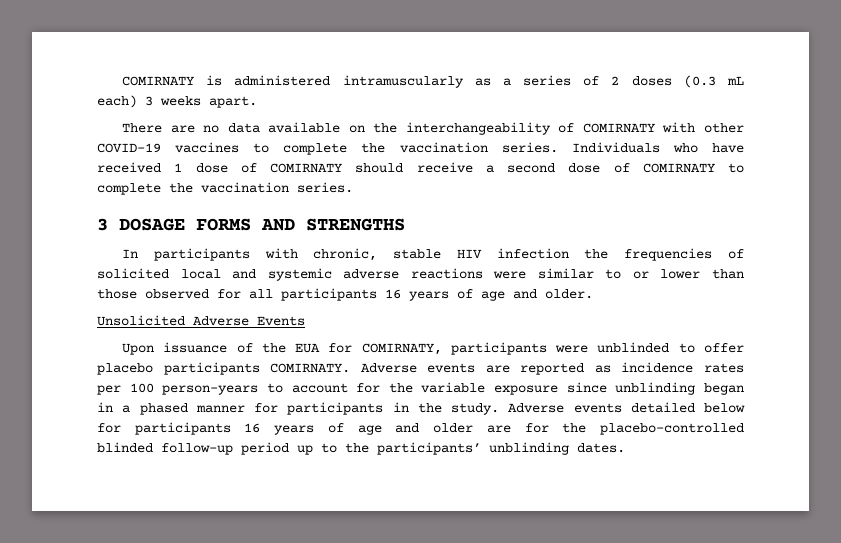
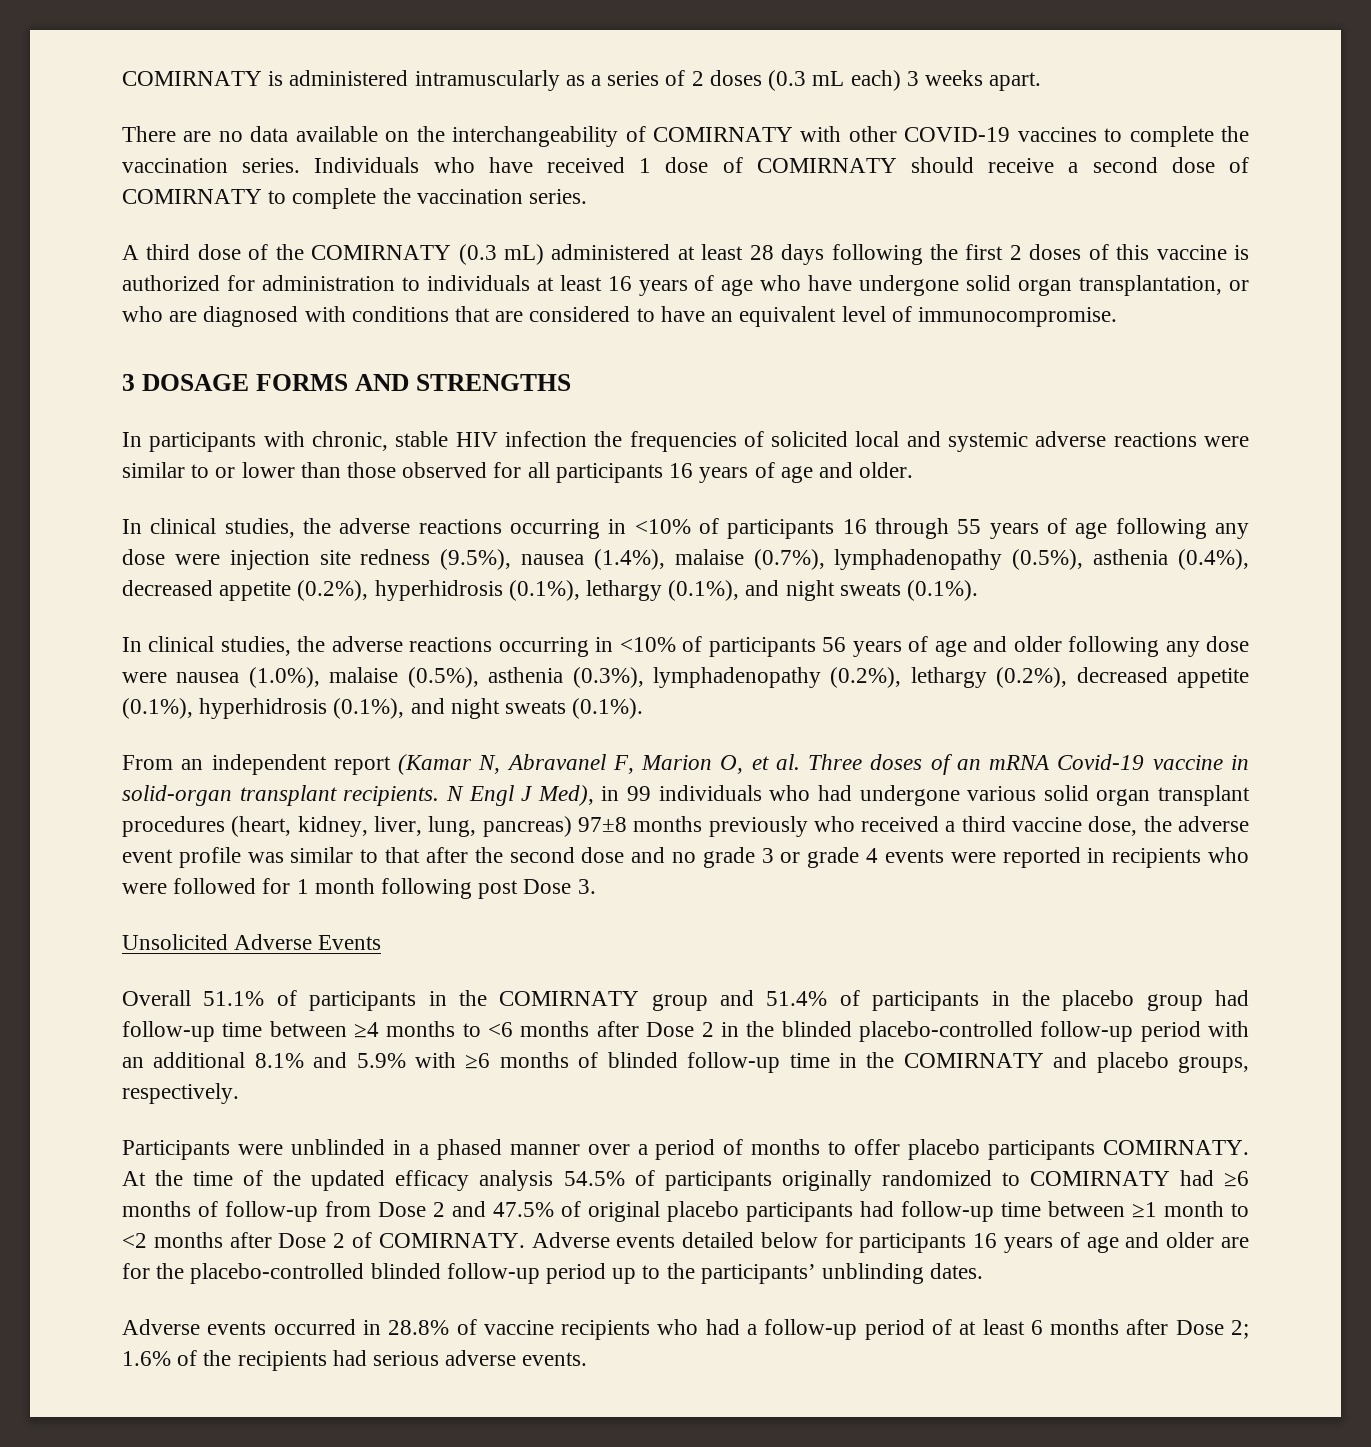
+ A third dose of the COMIRNATY (0.3 mL) administered at least 28 days following the first 2 doses of this vaccine is authorized for administration to individuals at least 16 years of age who have undergone solid organ transplantation, or who are diagnosed with conditions that are considered to have an equivalent level of immunocompromise.
+ In clinical studies, the adverse reactions occurring in <10% of participants 16 through 55 years of age following any dose were injection site redness (9.5%), nausea (1.4%), malaise (0.7%), lymphadenopathy (0.5%), asthenia (0.4%), decreased appetite (0.2%), hyperhidrosis (0.1%), lethargy (0.1%), and night sweats (0.1%).
+ In clinical studies, the adverse reactions occurring in <10% of participants 56 years of age and older following any dose were nausea (1.0%), malaise (0.5%), asthenia (0.3%), lymphadenopathy (0.2%), lethargy (0.2%), decreased appetite (0.1%), hyperhidrosis (0.1%), and night sweats (0.1%).
+ From an independent report (Kamar N, Abravanel F, Marion O, et al. Three doses of an mRNA Covid-19 vaccine in solid-organ transplant recipients. N Engl J Med), in 99 individuals who had undergone various solid organ transplant procedures (heart, kidney, liver, lung, pancreas) 97±8 months previously who received a third vaccine dose, the adverse event profile was similar to that after the second dose and no grade 3 or grade 4 events were reported in recipients who were followed for 1 month following post Dose 3.
  Unsolicited Adverse Events
- Upon issuance of the EUA for COMIRNATY, participants were unblinded to offer placebo participants COMIRNATY.
+ Overall 51.1% of participants in the COMIRNATY group and 51.4% of participants in the placebo group had follow-up time between ≥4 months to <6 months after Dose 2 in the blinded placebo-controlled follow-up period with an additional 8.1% and 5.9% with ≥6 months of blinded follow-up time in the COMIRNATY and placebo groups, respectively.
+ Participants were unblinded in a phased manner over a period of months to offer placebo participants COMIRNATY.
- Adverse events are reported as incidence rates per 100 person-years to account for the variable exposure since unblinding began in a phased manner for participants in the study.
+ At the time of the updated efficacy analysis 54.5% of participants originally randomized to COMIRNATY had ≥6 months of follow-up from Dose 2 and 47.5% of original placebo participants had follow-up time between ≥1 month to <2 months after Dose 2 of COMIRNATY.
+ Adverse events occurred in 28.8% of vaccine recipients who had a follow-up period of at least 6 months after Dose 2; 1.6% of the recipients had serious adverse events.

